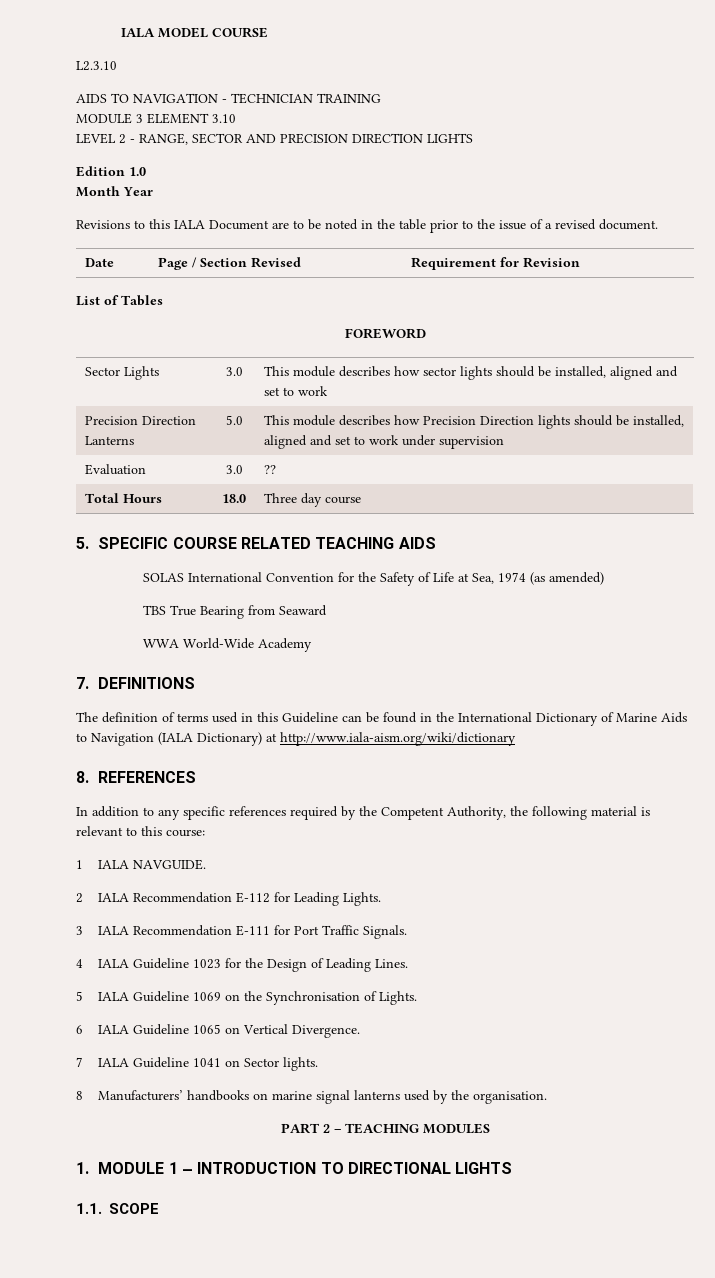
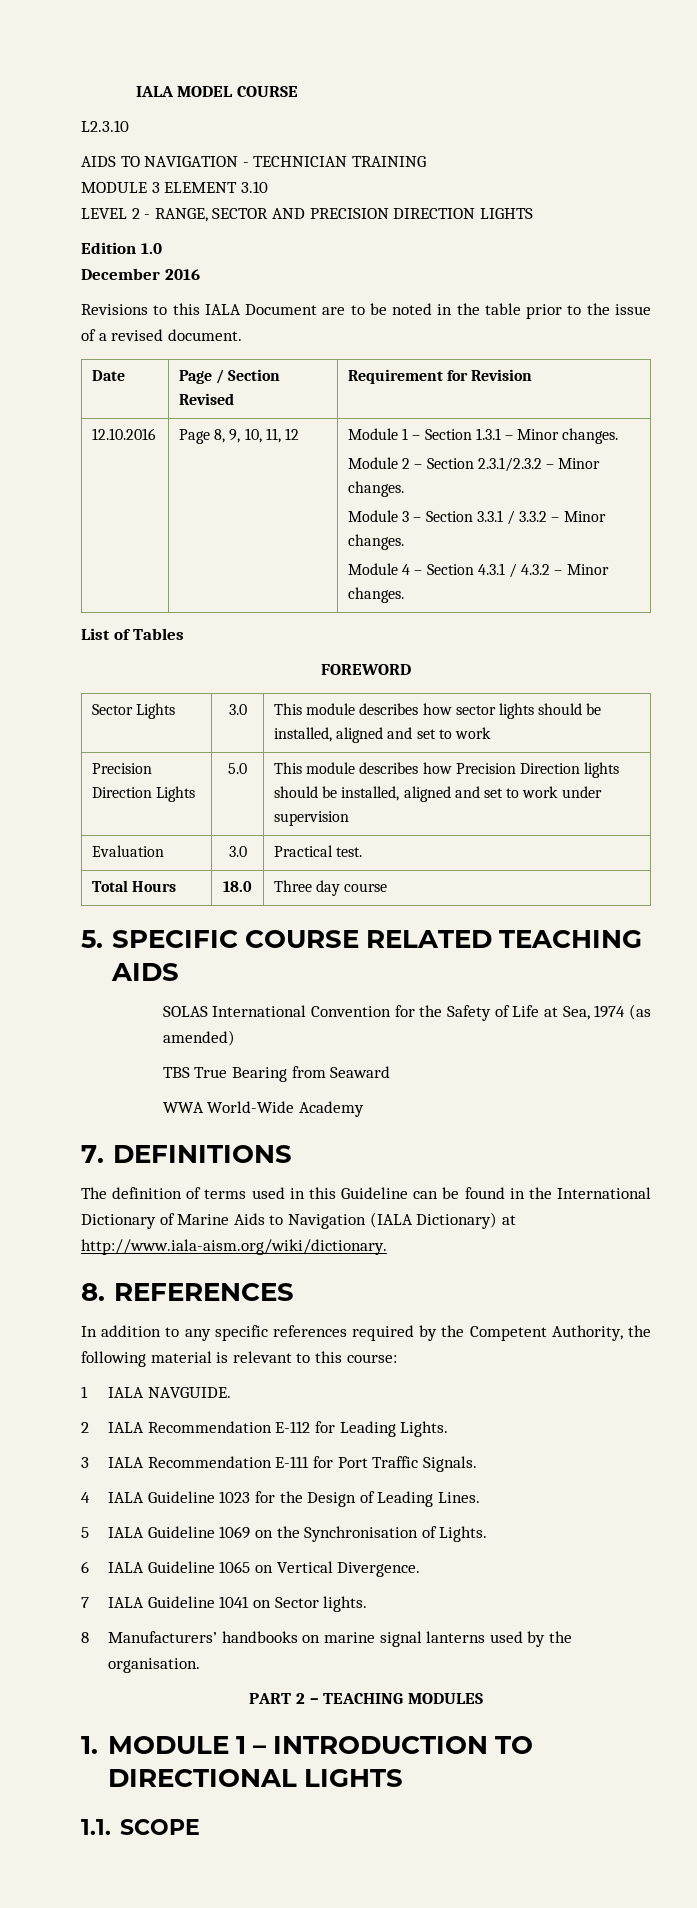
- Month Year
+ December 2016
+ 12.10.2016 | Page 8, 9, 10, 11, 12 | Module 1 – Section 1.3.1 – Minor changes.
+ Module 2 – Section 2.3.1/2.3.2 – Minor changes.
+ Module 3 – Section 3.3.1 / 3.3.2 – Minor changes.
+ Module 4 – Section 4.3.1 / 4.3.2 – Minor changes.
- Precision Direction Lanterns | 5.0 | This module describes how Precision Direction lights should be installed, aligned and set to work under supervision
+ Precision Direction Lights | 5.0 | This module describes how Precision Direction lights should be installed, aligned and set to work under supervision
- Evaluation | 3.0 | ??
+ Evaluation | 3.0 | Practical test.
- The definition of terms used in this Guideline can be found in the International Dictionary of Marine Aids to Navigation (IALA Dictionary) at http://www.iala-aism.org/wiki/dictionary
+ The definition of terms used in this Guideline can be found in the International Dictionary of Marine Aids to Navigation (IALA Dictionary) at http://www.iala-aism.org/wiki/dictionary.

